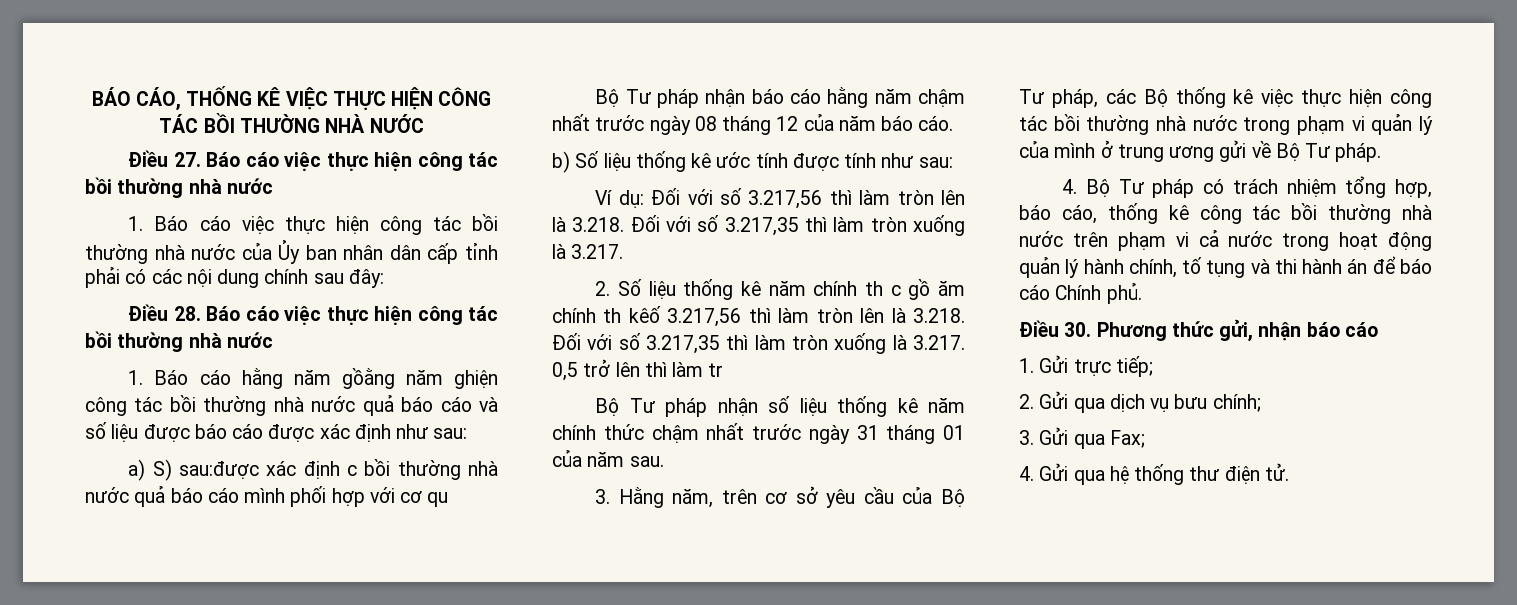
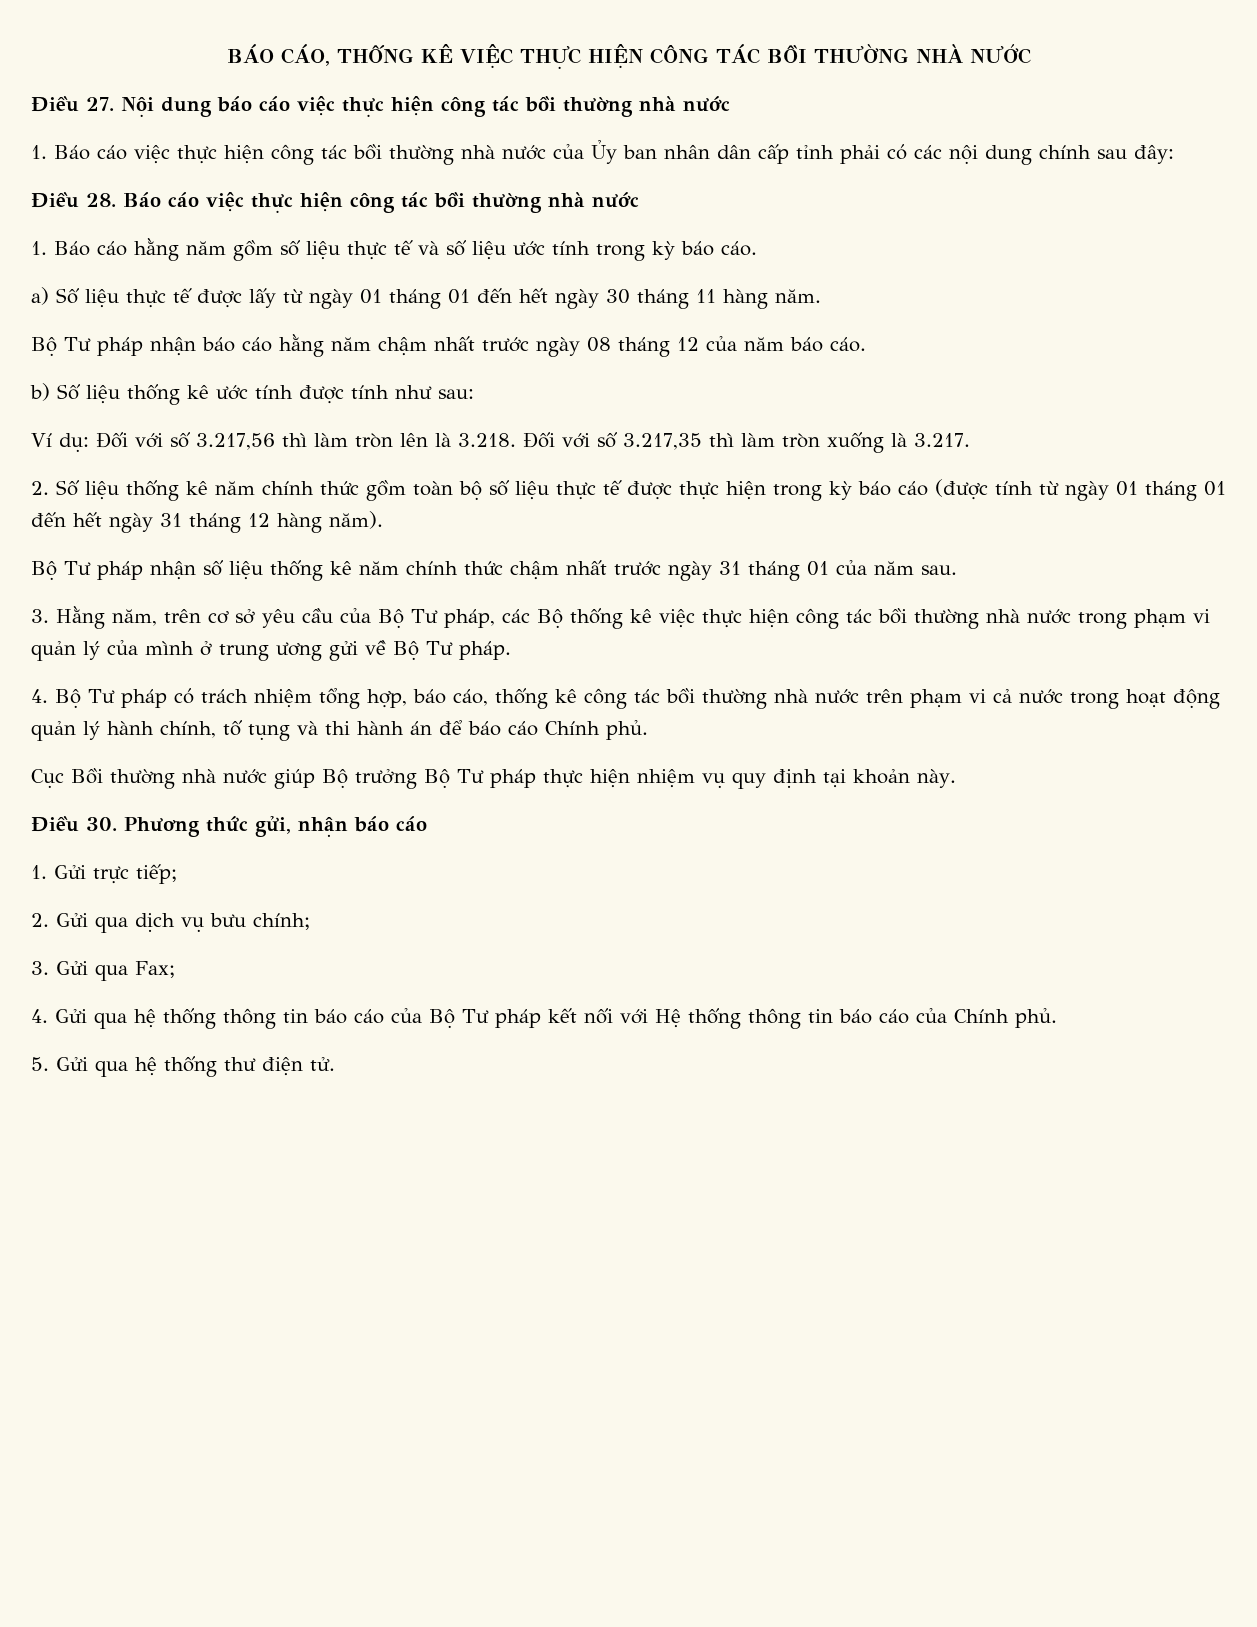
- Điều 27. Báo cáo việc thực hiện công tác bồi thường nhà nước
+ Điều 27. Nội dung báo cáo việc thực hiện công tác bồi thường nhà nước
- 1. Báo cáo hằng năm gồằng năm ghiện công tác bồi thường nhà nước quả báo cáo và số liệu được báo cáo được xác định như sau:
- a) S) sau:được xác định c bồi thường nhà nước quả báo cáo mình phối hợp với cơ qu
+ 1. Báo cáo hằng năm gồm số liệu thực tế và số liệu ước tính trong kỳ báo cáo.
+ a) Số liệu thực tế được lấy từ ngày 01 tháng 01 đến hết ngày 30 tháng 11 hàng năm.
- 2. Số liệu thống kê năm chính th c gồ ăm chính th kêố 3.217,56 thì làm tròn lên là 3.218. Đối với số 3.217,35 thì làm tròn xuống là 3.217. 0,5 trở lên thì làm tr
+ 2. Số liệu thống kê năm chính thức gồm toàn bộ số liệu thực tế được thực hiện trong kỳ báo cáo (được tính từ ngày 01 tháng 01 đến hết ngày 31 tháng 12 hàng năm).
+ Cục Bồi thường nhà nước giúp Bộ trưởng Bộ Tư pháp thực hiện nhiệm vụ quy định tại khoản này.
- 4. Gửi qua hệ thống thư điện tử.
+ 4. Gửi qua hệ thống thông tin báo cáo của Bộ Tư pháp kết nối với Hệ thống thông tin báo cáo của Chính phủ.
+ 5. Gửi qua hệ thống thư điện tử.

